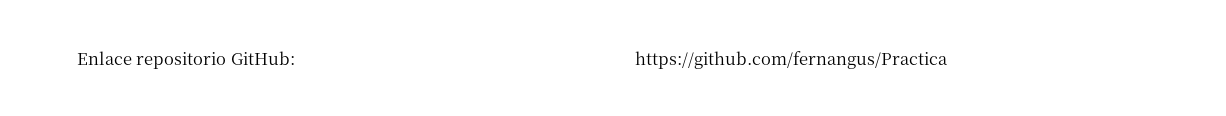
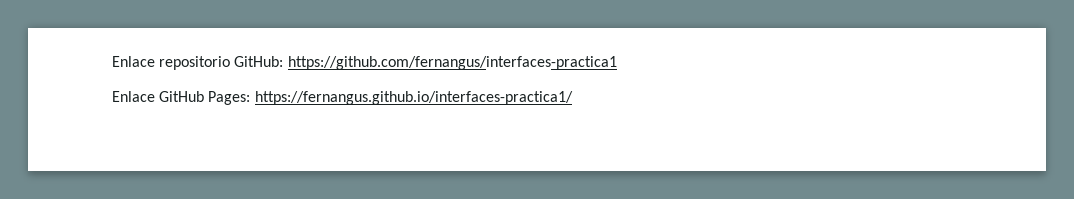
- Enlace repositorio GitHub: https://github.com/fernangus/Practica
+ Enlace repositorio GitHub: https://github.com/fernangus/interfaces-practica1
+ Enlace GitHub Pages: https://fernangus.github.io/interfaces-practica1/

